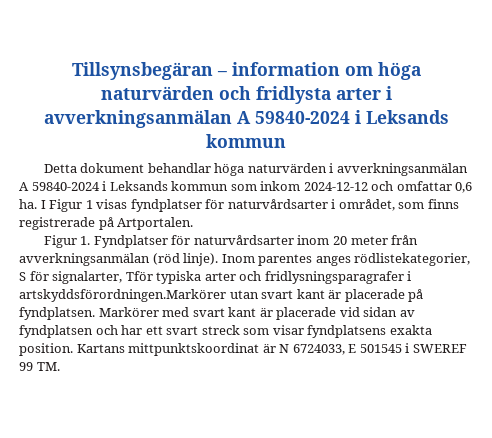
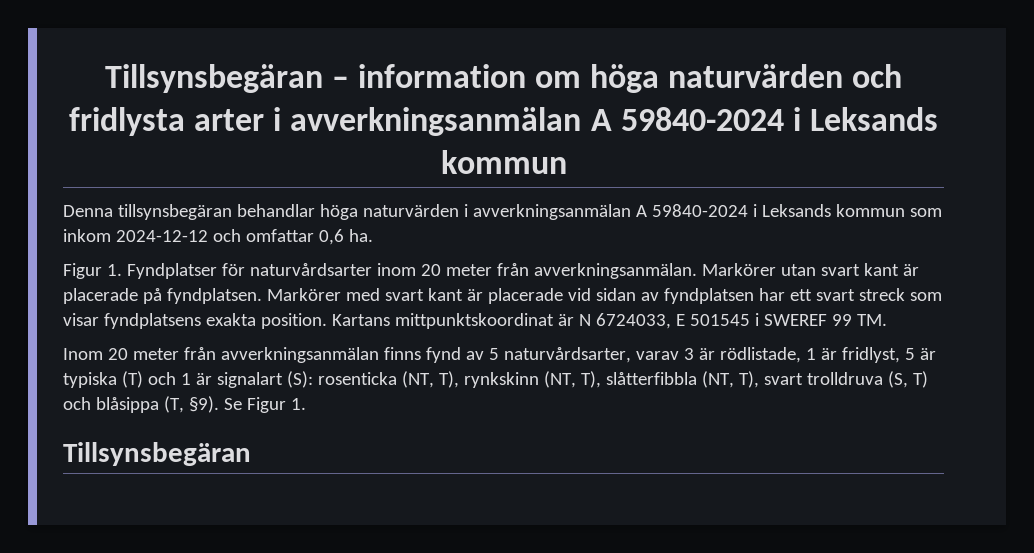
- Detta dokument behandlar höga naturvärden i avverkningsanmälan A 59840-2024 i Leksands kommun som inkom 2024-12-12 och omfattar 0,6 ha. I Figur 1 visas fyndplatser för naturvårdsarter i området, som finns registrerade på Artportalen.
+ Denna tillsynsbegäran behandlar höga naturvärden i avverkningsanmälan A 59840-2024 i Leksands kommun som inkom 2024-12-12 och omfattar 0,6 ha.
- Figur 1. Fyndplatser för naturvårdsarter inom 20 meter från avverkningsanmälan (röd linje). Inom parentes anges rödlistekategorier, S för signalarter, Tför typiska arter och fridlysningsparagrafer i artskyddsförordningen.Markörer utan svart kant är placerade på fyndplatsen.
+ Figur 1. Fyndplatser för naturvårdsarter inom 20 meter från avverkningsanmälan. Markörer utan svart kant är placerade på fyndplatsen.
- Markörer med svart kant är placerade vid sidan av fyndplatsen och har ett svart streck som visar fyndplatsens exakta position.
+ Markörer med svart kant är placerade vid sidan av fyndplatsen har ett svart streck som visar fyndplatsens exakta position.
+ Inom 20 meter från avverkningsanmälan finns fynd av 5 naturvårdsarter, varav 3 är rödlistade, 1 är fridlyst, 5 är typiska (T) och 1 är signalart (S): rosenticka (NT, T), rynkskinn (NT, T), slåtterfibbla (NT, T), svart trolldruva (S, T) och blåsippa (T, §9). Se Figur 1.
+ Tillsynsbegäran

